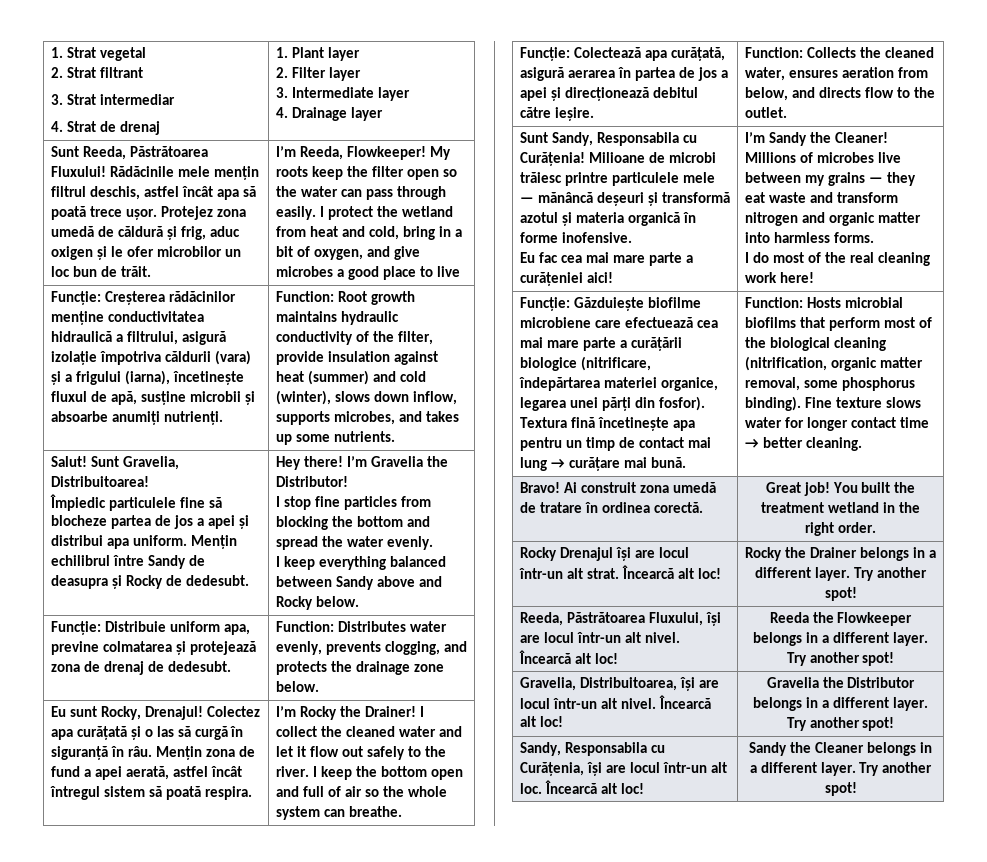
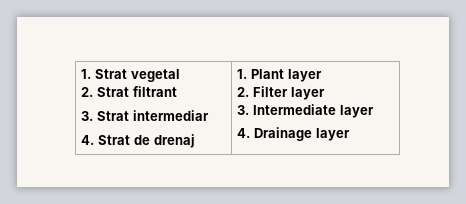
- Sunt Reeda, Păstrătoarea Fluxului! Rădăcinile mele mențin filtrul deschis, astfel încât apa să poată trece ușor. Protejez zona umedă de căldură și frig, aduc oxigen și le ofer microbilor un loc bun de trăit. | I’m Reeda, Flowkeeper! My roots keep the filter open so the water can pass through easily. I protect the wetland from heat and cold, bring in a bit of oxygen, and give microbes a good place to live
- Funcție: Creșterea rădăcinilor menține conductivitatea hidraulică a filtrului, asigură izolație împotriva căldurii (vara) și a frigului (iarna), încetinește fluxul de apă, susține microbii și absoarbe anumiți nutrienți. | Function: Root growth maintains hydraulic conductivity of the filter, provide insulation against heat (summer) and cold (winter), slows down inflow, supports microbes, and takes up some nutrients.
- Salut! Sunt Gravelia, Distribuitoarea!
- Împiedic particulele fine să blocheze partea de jos a apei și distribui apa uniform. Mențin echilibrul între Sandy de deasupra și Rocky de dedesubt. | Hey there! I’m Gravelia the Distributor!
- I stop fine particles from blocking the bottom and spread the water evenly.
- I keep everything balanced between Sandy above and Rocky below.
- Funcție: Distribuie uniform apa, previne colmatarea și protejează zona de drenaj de dedesubt. | Function: Distributes water evenly, prevents clogging, and protects the drainage zone below.
- Eu sunt Rocky, Drenajul! Colectez apa curățată și o las să curgă în siguranță în râu. Mențin zona de fund a apei aerată, astfel încât întregul sistem să poată respira. | I’m Rocky the Drainer! I collect the cleaned water and let it flow out safely to the river. I keep the bottom open and full of air so the whole system can breathe.
- Funcție: Colectează apa curățată, asigură aerarea în partea de jos a apei și direcționează debitul către ieșire. | Function: Collects the cleaned water, ensures aeration from below, and directs flow to the outlet.
- Sunt Sandy, Responsabila cu Curățenia! Milioane de microbi trăiesc printre particulele mele — mănâncă deșeuri și transformă azotul și materia organică în forme inofensive.
- Eu fac cea mai mare parte a curățeniei aici! | I’m Sandy the Cleaner! Millions of microbes live between my grains — they eat waste and transform nitrogen and organic matter into harmless forms.
- I do most of the real cleaning work here!
- Funcție: Găzduiește biofilme microbiene care efectuează cea mai mare parte a curățării biologice (nitrificare, îndepărtarea materiei organice, legarea unei părți din fosfor). Textura fină încetinește apa pentru un timp de contact mai lung → curățare mai bună. | Function: Hosts microbial biofilms that perform most of the biological cleaning (nitrification, organic matter removal, some phosphorus binding). Fine texture slows water for longer contact time → better cleaning.
- Bravo! Ai construit zona umedă de tratare în ordinea corectă. | Great job! You built the treatment wetland in the right order.
- Rocky Drenajul își are locul într-un alt strat. Încearcă alt loc! | Rocky the Drainer belongs in a different layer. Try another spot!
- Reeda, Păstrătoarea Fluxului, își are locul într-un alt nivel. Încearcă alt loc! | Reeda the Flowkeeper belongs in a different layer. Try another spot!
- Gravelia, Distribuitoarea, își are locul într-un alt nivel. Încearcă alt loc! | Gravelia the Distributor belongs in a different layer. Try another spot!
- Sandy, Responsabila cu Curățenia, își are locul într-un alt loc. Încearcă alt loc! | Sandy the Cleaner belongs in a different layer. Try another spot!

